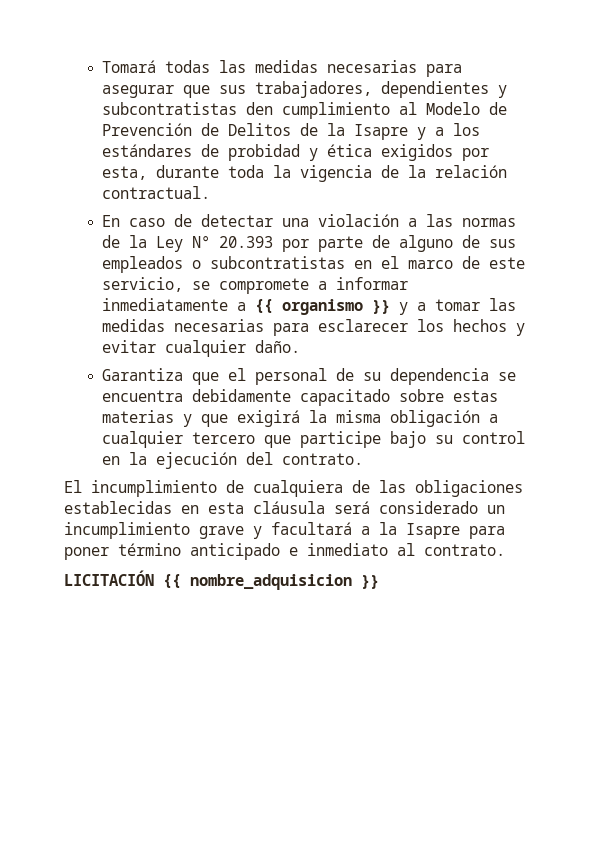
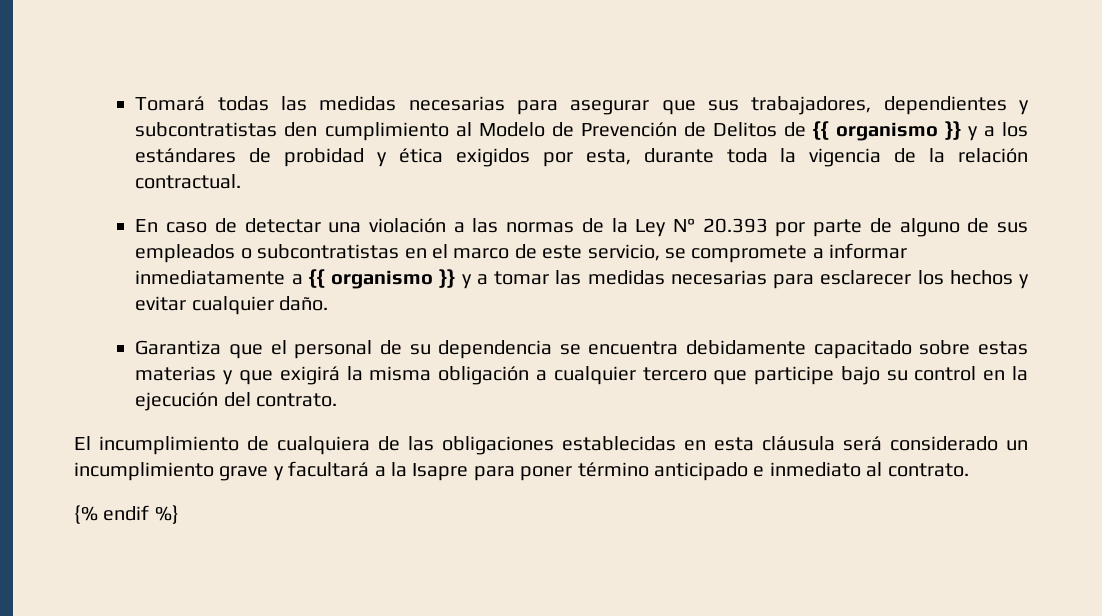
- Tomará todas las medidas necesarias para asegurar que sus trabajadores, dependientes y subcontratistas den cumplimiento al Modelo de Prevención de Delitos de la Isapre y a los estándares de probidad y ética exigidos por esta, durante toda la vigencia de la relación contractual.
+ Tomará todas las medidas necesarias para asegurar que sus trabajadores, dependientes y subcontratistas den cumplimiento al Modelo de Prevención de Delitos de {{ organismo }} y a los estándares de probidad y ética exigidos por esta, durante toda la vigencia de la relación contractual.
- LICITACIÓN {{ nombre_adquisicion }}
+ {% endif %}

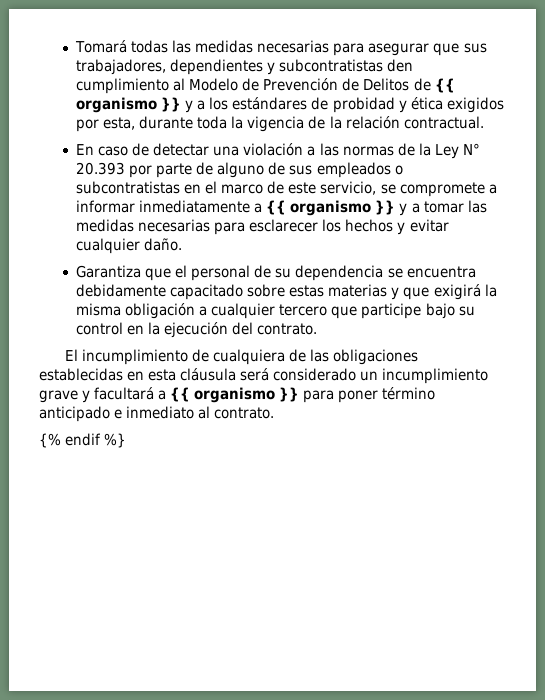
- El incumplimiento de cualquiera de las obligaciones establecidas en esta cláusula será considerado un incumplimiento grave y facultará a la Isapre para poner término anticipado e inmediato al contrato.
+ El incumplimiento de cualquiera de las obligaciones establecidas en esta cláusula será considerado un incumplimiento grave y facultará a {{ organismo }} para poner término anticipado e inmediato al contrato.

